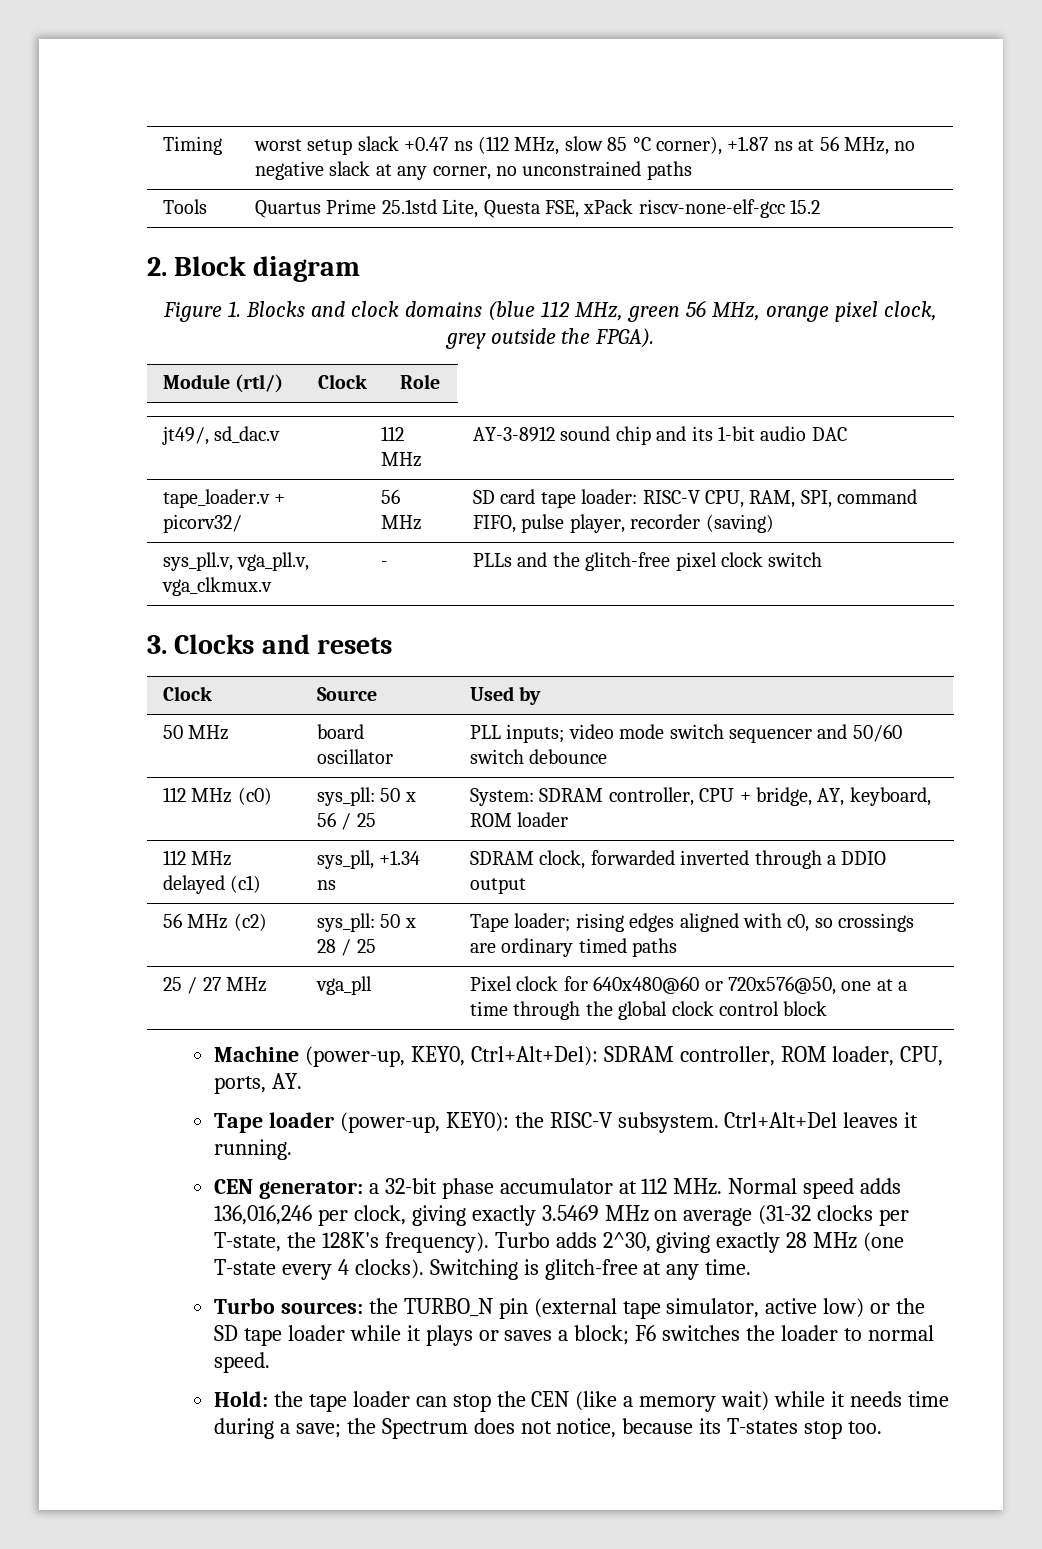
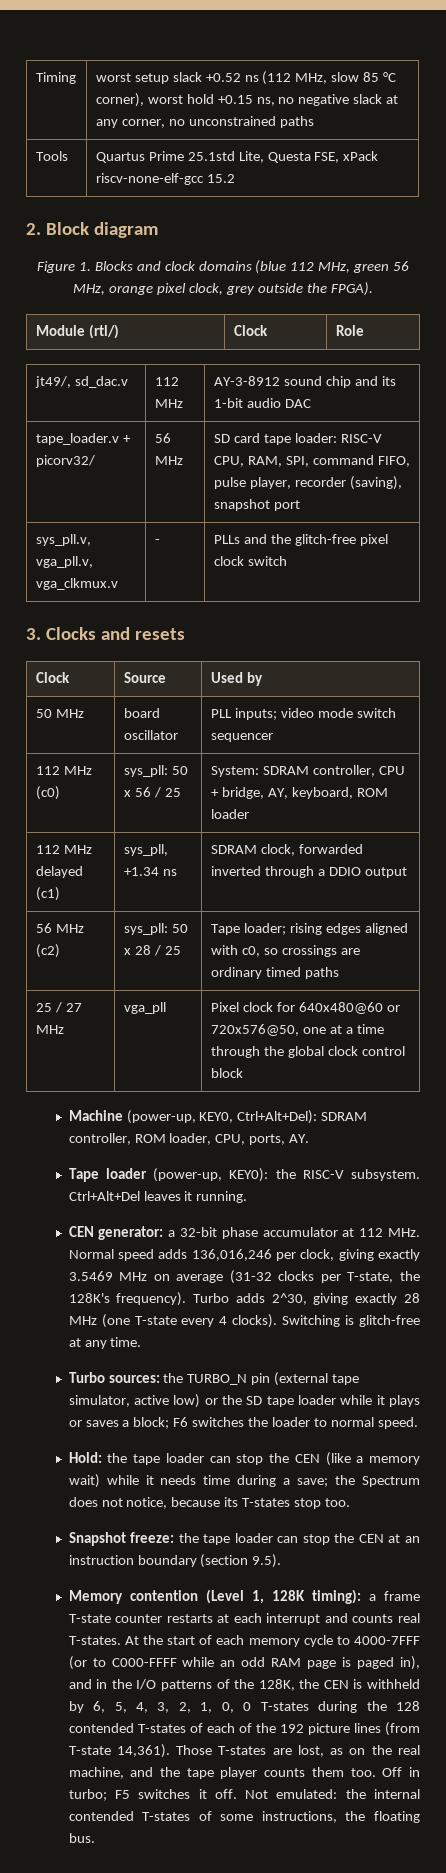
- Timing | worst setup slack +0.47 ns (112 MHz, slow 85 °C corner), +1.87 ns at 56 MHz, no negative slack at any corner, no unconstrained paths
+ Timing | worst setup slack +0.52 ns (112 MHz, slow 85 °C corner), worst hold +0.15 ns, no negative slack at any corner, no unconstrained paths
- tape_loader.v + picorv32/ | 56 MHz | SD card tape loader: RISC-V CPU, RAM, SPI, command FIFO, pulse player, recorder (saving)
+ tape_loader.v + picorv32/ | 56 MHz | SD card tape loader: RISC-V CPU, RAM, SPI, command FIFO, pulse player, recorder (saving), snapshot port
- 50 MHz | board oscillator | PLL inputs; video mode switch sequencer and 50/60 switch debounce
+ 50 MHz | board oscillator | PLL inputs; video mode switch sequencer
+ Snapshot freeze: the tape loader can stop the CEN at an instruction boundary (section 9.5).
+ Memory contention (Level 1, 128K timing): a frame T-state counter restarts at each interrupt and counts real T-states. At the start of each memory cycle to 4000-7FFF (or to C000-FFFF while an odd RAM page is paged in), and in the I/O patterns of the 128K, the CEN is withheld by 6, 5, 4, 3, 2, 1, 0, 0 T-states during the 128 contended T-states of each of the 192 picture lines (from T-state 14,361). Those T-states are lost, as on the real machine, and the tape player counts them too. Off in turbo; F5 switches it off. Not emulated: the internal contended T-states of some instructions, the floating bus.

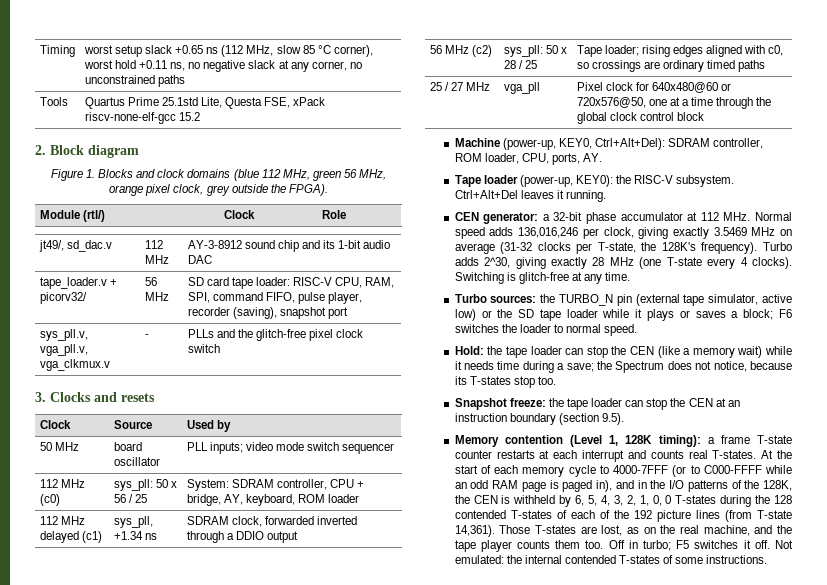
- Timing | worst setup slack +0.52 ns (112 MHz, slow 85 °C corner), worst hold +0.15 ns, no negative slack at any corner, no unconstrained paths
+ Timing | worst setup slack +0.65 ns (112 MHz, slow 85 °C corner), worst hold +0.11 ns, no negative slack at any corner, no unconstrained paths
- Not emulated: the internal contended T-states of some instructions, the floating bus.
+ Not emulated: the internal contended T-states of some instructions.

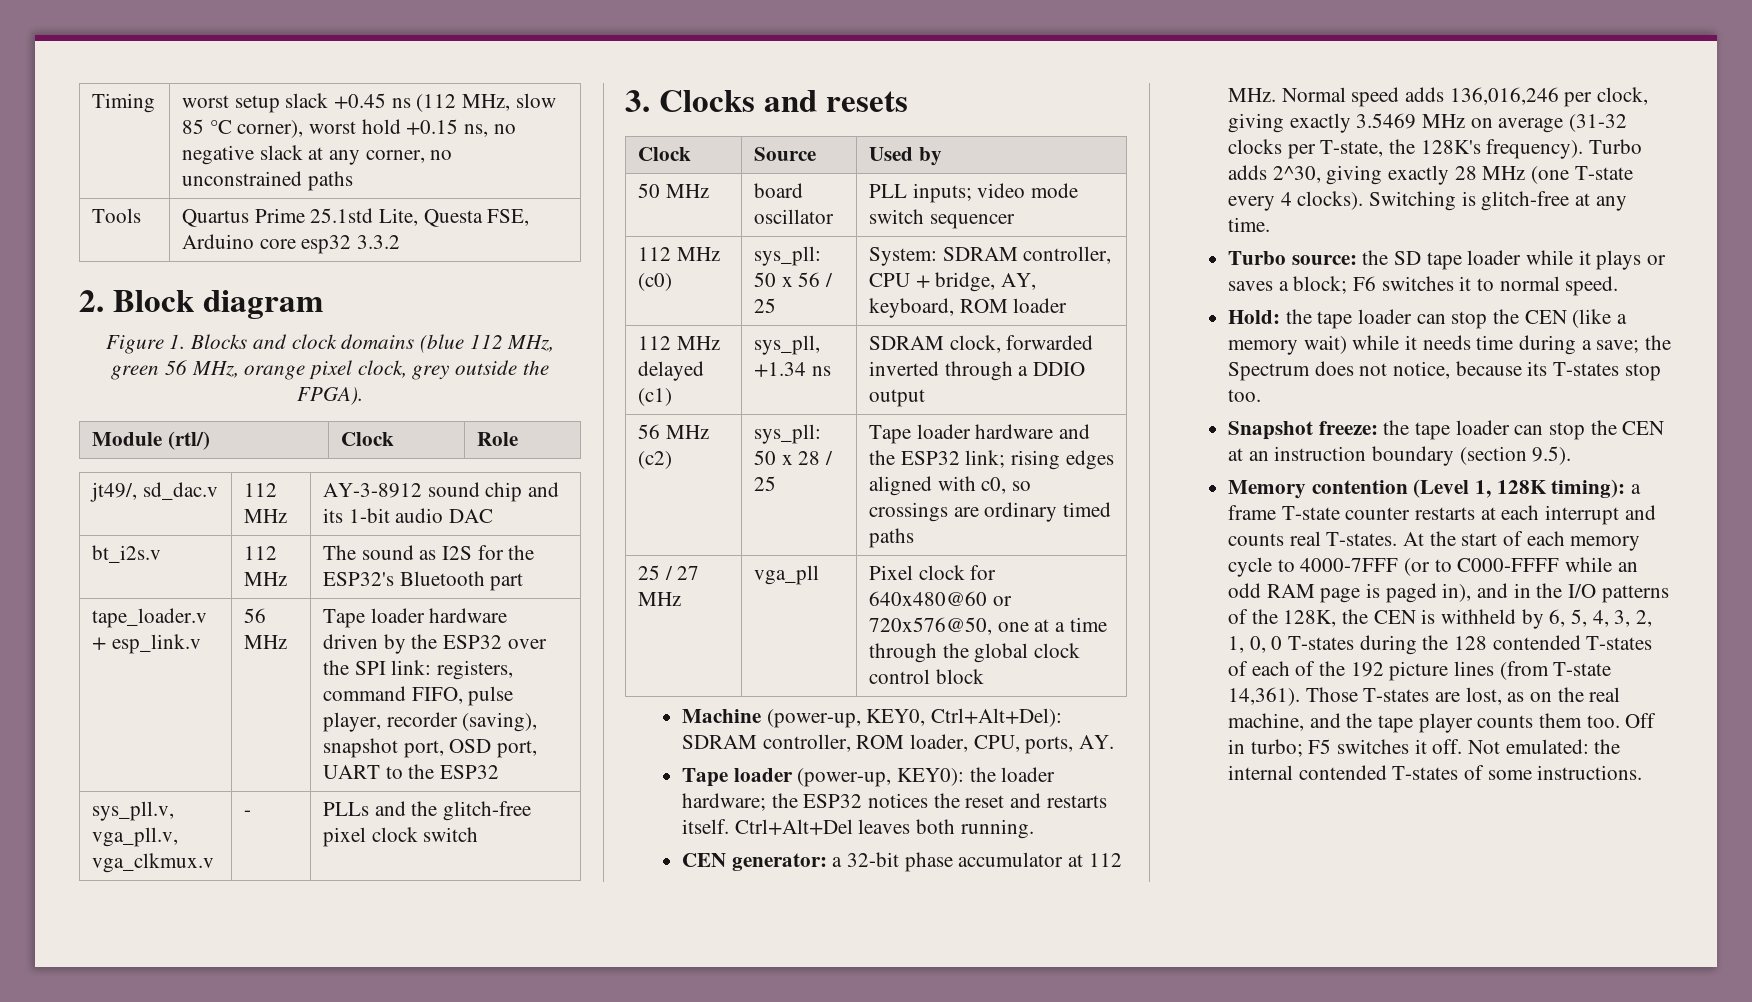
- Timing | worst setup slack +0.65 ns (112 MHz, slow 85 °C corner), worst hold +0.11 ns, no negative slack at any corner, no unconstrained paths
+ Timing | worst setup slack +0.45 ns (112 MHz, slow 85 °C corner), worst hold +0.15 ns, no negative slack at any corner, no unconstrained paths
- Tools | Quartus Prime 25.1std Lite, Questa FSE, xPack riscv-none-elf-gcc 15.2
+ Tools | Quartus Prime 25.1std Lite, Questa FSE, Arduino core esp32 3.3.2
+ bt_i2s.v | 112 MHz | The sound as I2S for the ESP32's Bluetooth part
- tape_loader.v + picorv32/ | 56 MHz | SD card tape loader: RISC-V CPU, RAM, SPI, command FIFO, pulse player, recorder (saving), snapshot port
+ tape_loader.v + esp_link.v | 56 MHz | Tape loader hardware driven by the ESP32 over the SPI link: registers, command FIFO, pulse player, recorder (saving), snapshot port, OSD port, UART to the ESP32
- 56 MHz (c2) | sys_pll: 50 x 28 / 25 | Tape loader; rising edges aligned with c0, so crossings are ordinary timed paths
+ 56 MHz (c2) | sys_pll: 50 x 28 / 25 | Tape loader hardware and the ESP32 link; rising edges aligned with c0, so crossings are ordinary timed paths
- Tape loader (power-up, KEY0): the RISC-V subsystem.
+ Tape loader (power-up, KEY0): the loader hardware; the ESP32 notices the reset and restarts itself.
- Ctrl+Alt+Del leaves it running.
+ Ctrl+Alt+Del leaves both running.
- Turbo sources: the TURBO_N pin (external tape simulator, active low) or the SD tape loader while it plays or saves a block; F6 switches the loader to normal speed.
+ Turbo source: the SD tape loader while it plays or saves a block; F6 switches it to normal speed.

